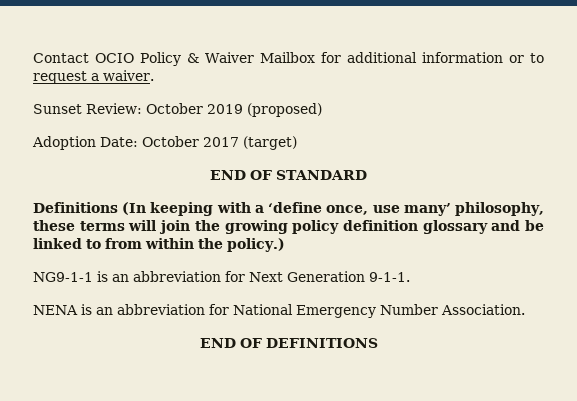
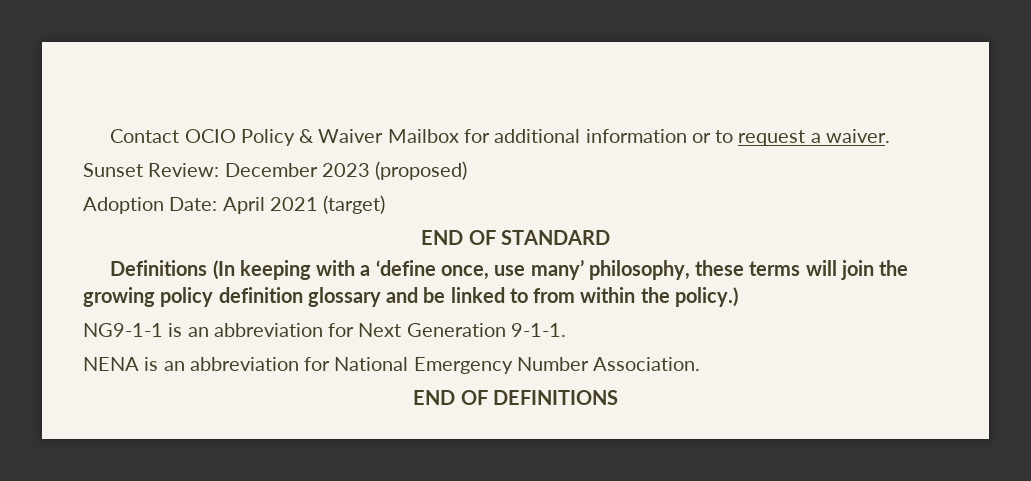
- Sunset Review: October 2019 (proposed)
+ Sunset Review: December 2023 (proposed)
- Adoption Date: October 2017 (target)
+ Adoption Date: April 2021 (target)

